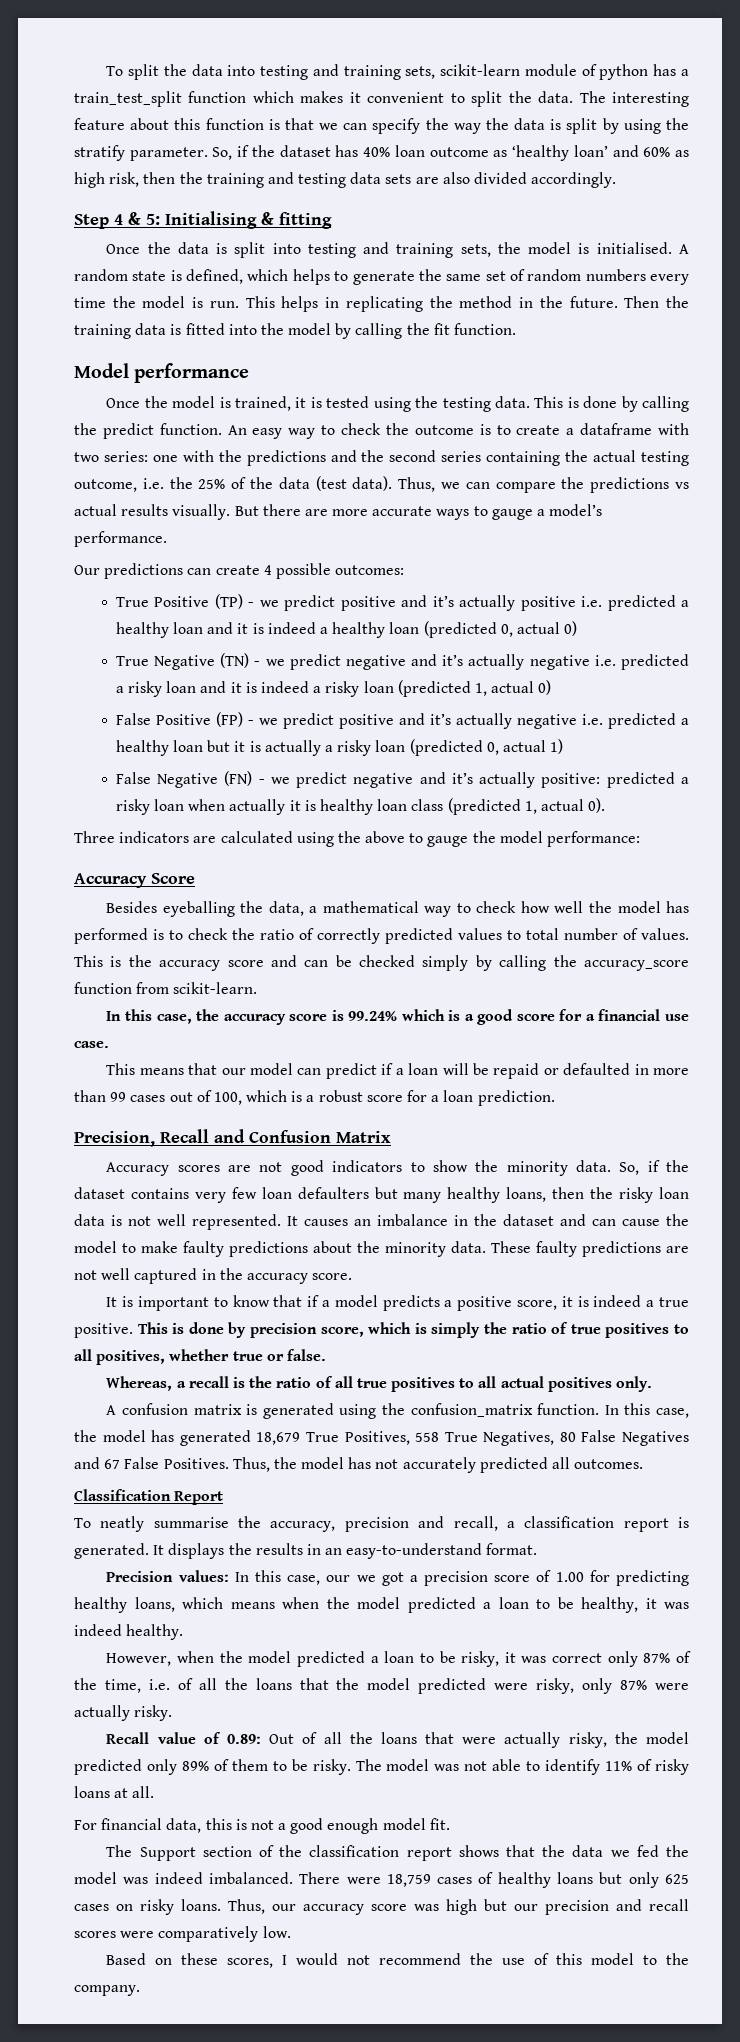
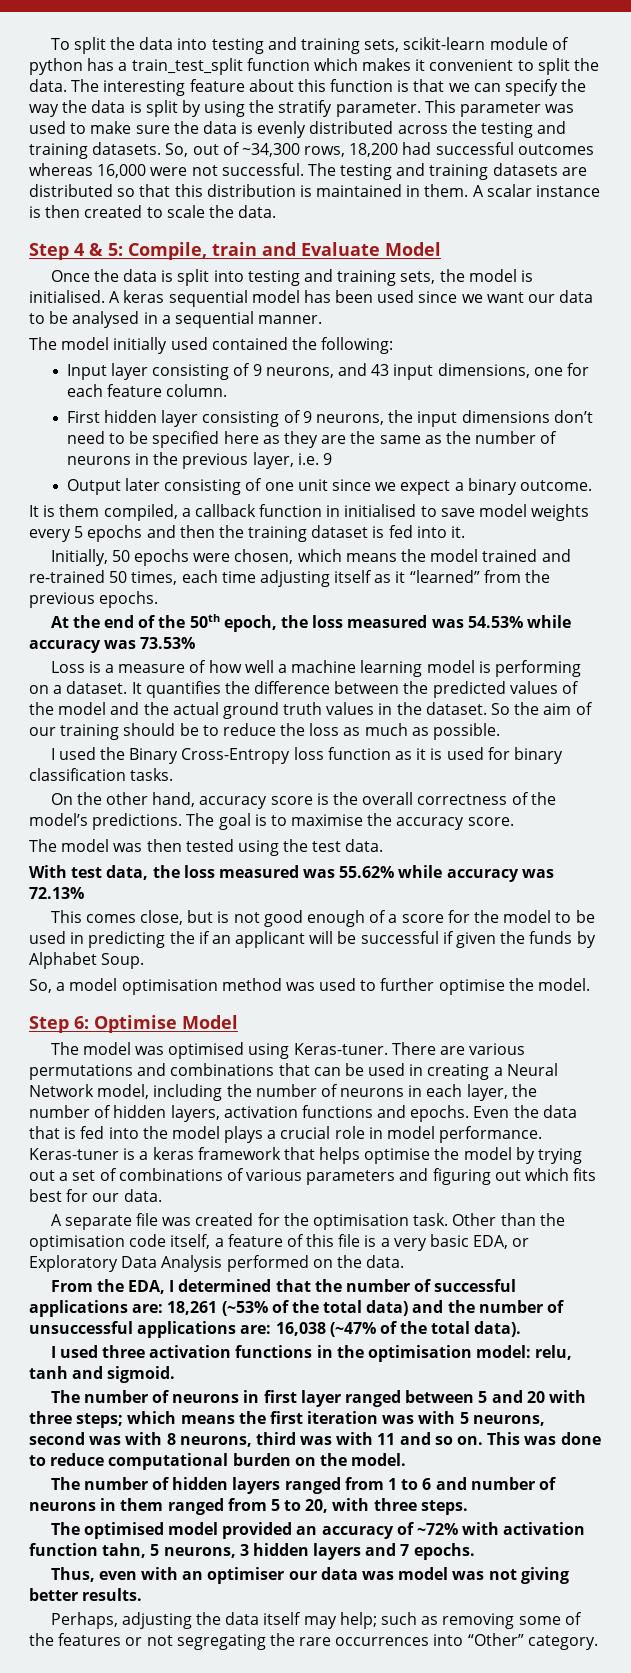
- So, if the dataset has 40% loan outcome as ‘healthy loan’ and 60% as high risk, then the training and testing data sets are also divided accordingly.
+ This parameter was used to make sure the data is evenly distributed across the testing and training datasets. So, out of ~34,300 rows, 18,200 had successful outcomes whereas 16,000 were not successful. The testing and training datasets are distributed so that this distribution is maintained in them. A scalar instance is then created to scale the data.
- Step 4 & 5: Initialising & fitting
+ Step 4 & 5: Compile, train and Evaluate Model
- A random state is defined, which helps to generate the same set of random numbers every time the model is run. This helps in replicating the method in the future. Then the training data is fitted into the model by calling the fit function.
- Model performance
- Once the model is trained, it is tested using the testing data. This is done by calling the predict function. An easy way to check the outcome is to create a dataframe with two series: one with the predictions and the second series containing the actual testing outcome, i.e. the 25% of the data (test data). Thus, we can compare the predictions vs actual results visually. But there are more accurate ways to gauge a model’s performance.
- Our predictions can create 4 possible outcomes:
- True Positive (TP) - we predict positive and it’s actually positive i.e. predicted a healthy loan and it is indeed a healthy loan (predicted 0, actual 0)
- True Negative (TN) - we predict negative and it’s actually negative i.e. predicted a risky loan and it is indeed a risky loan (predicted 1, actual 0)
- False Positive (FP) - we predict positive and it’s actually negative i.e. predicted a healthy loan but it is actually a risky loan (predicted 0, actual 1)
- False Negative (FN) - we predict negative and it’s actually positive: predicted a risky loan when actually it is healthy loan class (predicted 1, actual 0).
- Three indicators are calculated using the above to gauge the model performance:
- Accuracy Score
- Besides eyeballing the data, a mathematical way to check how well the model has performed is to check the ratio of correctly predicted values to total number of values. This is the accuracy score and can be checked simply by calling the accuracy_score function from scikit-learn.
- In this case, the accuracy score is 99.24% which is a good score for a financial use case.
- This means that our model can predict if a loan will be repaid or defaulted in more than 99 cases out of 100, which is a robust score for a loan prediction.
- Precision, Recall and Confusion Matrix
- Accuracy scores are not good indicators to show the minority data. So, if the dataset contains very few loan defaulters but many healthy loans, then the risky loan data is not well represented. It causes an imbalance in the dataset and can cause the model to make faulty predictions about the minority data. These faulty predictions are not well captured in the accuracy score.
- It is important to know that if a model predicts a positive score, it is indeed a true positive. This is done by precision score, which is simply the ratio of true positives to all positives, whether true or false.
- Whereas, a recall is the ratio of all true positives to all actual positives only.
- A confusion matrix is generated using the confusion_matrix function. In this case, the model has generated 18,679 True Positives, 558 True Negatives, 80 False Negatives and 67 False Positives. Thus, the model has not accurately predicted all outcomes.
- Classification Report
- To neatly summarise the accuracy, precision and recall, a classification report is generated. It displays the results in an easy-to-understand format.
- Precision values: In this case, our we got a precision score of 1.00 for predicting healthy loans, which means when the model predicted a loan to be healthy, it was indeed healthy.
- However, when the model predicted a loan to be risky, it was correct only 87% of the time, i.e. of all the loans that the model predicted were risky, only 87% were actually risky.
- Recall value of 0.89: Out of all the loans that were actually risky, the model predicted only 89% of them to be risky. The model was not able to identify 11% of risky loans at all.
- For financial data, this is not a good enough model fit.
- The Support section of the classification report shows that the data we fed the model was indeed imbalanced. There were 18,759 cases of healthy loans but only 625 cases on risky loans. Thus, our accuracy score was high but our precision and recall scores were comparatively low.
- Based on these scores, I would not recommend the use of this model to the company.
+ A keras sequential model has been used since we want our data to be analysed in a sequential manner.
+ The model initially used contained the following:
+ Input layer consisting of 9 neurons, and 43 input dimensions, one for each feature column.
+ First hidden layer consisting of 9 neurons, the input dimensions don’t need to be specified here as they are the same as the number of neurons in the previous layer, i.e. 9
+ Output later consisting of one unit since we expect a binary outcome.
+ It is them compiled, a callback function in initialised to save model weights every 5 epochs and then the training dataset is fed into it.
+ Initially, 50 epochs were chosen, which means the model trained and re-trained 50 times, each time adjusting itself as it “learned” from the previous epochs.
+ At the end of the 50th epoch, the loss measured was 54.53% while accuracy was 73.53%
+ Loss is a measure of how well a machine learning model is performing on a dataset. It quantifies the difference between the predicted values of the model and the actual ground truth values in the dataset. So the aim of our training should be to reduce the loss as much as possible.
+ I used the Binary Cross-Entropy loss function as it is used for binary classification tasks.
+ On the other hand, accuracy score is the overall correctness of the model’s predictions. The goal is to maximise the accuracy score.
+ The model was then tested using the test data.
+ With test data, the loss measured was 55.62% while accuracy was 72.13%
+ This comes close, but is not good enough of a score for the model to be used in predicting the if an applicant will be successful if given the funds by Alphabet Soup.
+ So, a model optimisation method was used to further optimise the model.
+ Step 6: Optimise Model
+ The model was optimised using Keras-tuner. There are various permutations and combinations that can be used in creating a Neural Network model, including the number of neurons in each layer, the number of hidden layers, activation functions and epochs. Even the data that is fed into the model plays a crucial role in model performance. Keras-tuner is a keras framework that helps optimise the model by trying out a set of combinations of various parameters and figuring out which fits best for our data.
+ A separate file was created for the optimisation task. Other than the optimisation code itself, a feature of this file is a very basic EDA, or Exploratory Data Analysis performed on the data.
+ From the EDA, I determined that the number of successful applications are: 18,261 (~53% of the total data) and the number of unsuccessful applications are: 16,038 (~47% of the total data).
+ I used three activation functions in the optimisation model: relu, tanh and sigmoid.
+ The number of neurons in first layer ranged between 5 and 20 with three steps; which means the first iteration was with 5 neurons, second was with 8 neurons, third was with 11 and so on. This was done to reduce computational burden on the model.
+ The number of hidden layers ranged from 1 to 6 and number of neurons in them ranged from 5 to 20, with three steps.
+ The optimised model provided an accuracy of ~72% with activation function tahn, 5 neurons, 3 hidden layers and 7 epochs.
+ Thus, even with an optimiser our data was model was not giving better results.
+ Perhaps, adjusting the data itself may help; such as removing some of the features or not segregating the rare occurrences into “Other” category.

